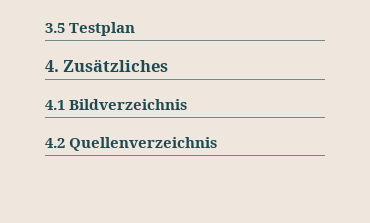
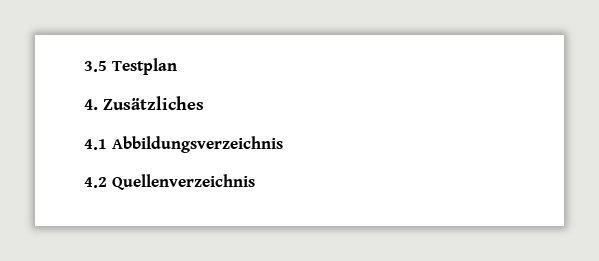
- 4.1 Bildverzeichnis
+ 4.1 Abbildungsverzeichnis

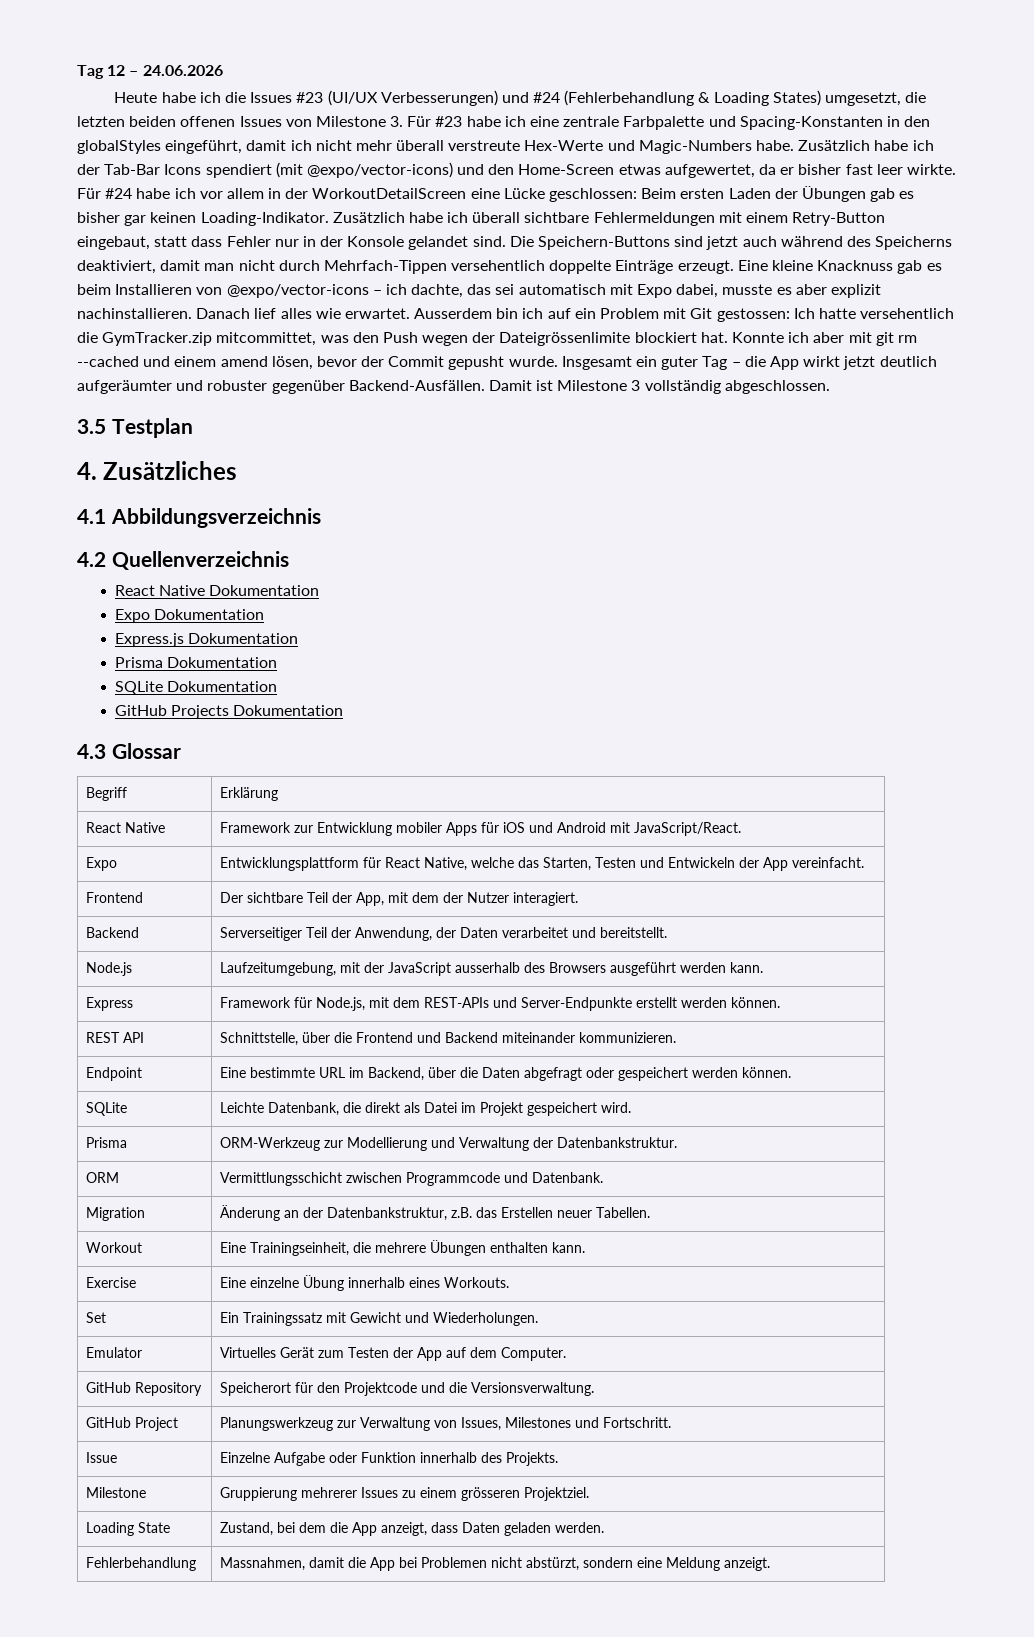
+ Tag 12 – 24.06.2026
+ Heute habe ich die Issues #23 (UI/UX Verbesserungen) und #24 (Fehlerbehandlung & Loading States) umgesetzt, die letzten beiden offenen Issues von Milestone 3. Für #23 habe ich eine zentrale Farbpalette und Spacing-Konstanten in den globalStyles eingeführt, damit ich nicht mehr überall verstreute Hex-Werte und Magic-Numbers habe. Zusätzlich habe ich der Tab-Bar Icons spendiert (mit @expo/vector-icons) und den Home-Screen etwas aufgewertet, da er bisher fast leer wirkte. Für #24 habe ich vor allem in der WorkoutDetailScreen eine Lücke geschlossen: Beim ersten Laden der Übungen gab es bisher gar keinen Loading-Indikator. Zusätzlich habe ich überall sichtbare Fehlermeldungen mit einem Retry-Button eingebaut, statt dass Fehler nur in der Konsole gelandet sind. Die Speichern-Buttons sind jetzt auch während des Speicherns deaktiviert, damit man nicht durch Mehrfach-Tippen versehentlich doppelte Einträge erzeugt. Eine kleine Knacknuss gab es beim Installieren von @expo/vector-icons – ich dachte, das sei automatisch mit Expo dabei, musste es aber explizit nachinstallieren. Danach lief alles wie erwartet. Ausserdem bin ich auf ein Problem mit Git gestossen: Ich hatte versehentlich die GymTracker.zip mitcommittet, was den Push wegen der Dateigrössenlimite blockiert hat. Konnte ich aber mit git rm --cached und einem amend lösen, bevor der Commit gepusht wurde. Insgesamt ein guter Tag – die App wirkt jetzt deutlich aufgeräumter und robuster gegenüber Backend-Ausfällen. Damit ist Milestone 3 vollständig abgeschlossen.
+ React Native Dokumentation
+ Expo Dokumentation
+ Express.js Dokumentation
+ Prisma Dokumentation
+ SQLite Dokumentation
+ GitHub Projects Dokumentation
+ 4.3 Glossar
+ Begriff | Erklärung
+ React Native | Framework zur Entwicklung mobiler Apps für iOS und Android mit JavaScript/React.
+ Expo | Entwicklungsplattform für React Native, welche das Starten, Testen und Entwickeln der App vereinfacht.
+ Frontend | Der sichtbare Teil der App, mit dem der Nutzer interagiert.
+ Backend | Serverseitiger Teil der Anwendung, der Daten verarbeitet und bereitstellt.
+ Node.js | Laufzeitumgebung, mit der JavaScript ausserhalb des Browsers ausgeführt werden kann.
+ Express | Framework für Node.js, mit dem REST-APIs und Server-Endpunkte erstellt werden können.
+ REST API | Schnittstelle, über die Frontend und Backend miteinander kommunizieren.
+ Endpoint | Eine bestimmte URL im Backend, über die Daten abgefragt oder gespeichert werden können.
+ SQLite | Leichte Datenbank, die direkt als Datei im Projekt gespeichert wird.
+ Prisma | ORM-Werkzeug zur Modellierung und Verwaltung der Datenbankstruktur.
+ ORM | Vermittlungsschicht zwischen Programmcode und Datenbank.
+ Migration | Änderung an der Datenbankstruktur, z.B. das Erstellen neuer Tabellen.
+ Workout | Eine Trainingseinheit, die mehrere Übungen enthalten kann.
+ Exercise | Eine einzelne Übung innerhalb eines Workouts.
+ Set | Ein Trainingssatz mit Gewicht und Wiederholungen.
+ Emulator | Virtuelles Gerät zum Testen der App auf dem Computer.
+ GitHub Repository | Speicherort für den Projektcode und die Versionsverwaltung.
+ GitHub Project | Planungswerkzeug zur Verwaltung von Issues, Milestones und Fortschritt.
+ Issue | Einzelne Aufgabe oder Funktion innerhalb des Projekts.
+ Milestone | Gruppierung mehrerer Issues zu einem grösseren Projektziel.
+ Loading State | Zustand, bei dem die App anzeigt, dass Daten geladen werden.
+ Fehlerbehandlung | Massnahmen, damit die App bei Problemen nicht abstürzt, sondern eine Meldung anzeigt.

